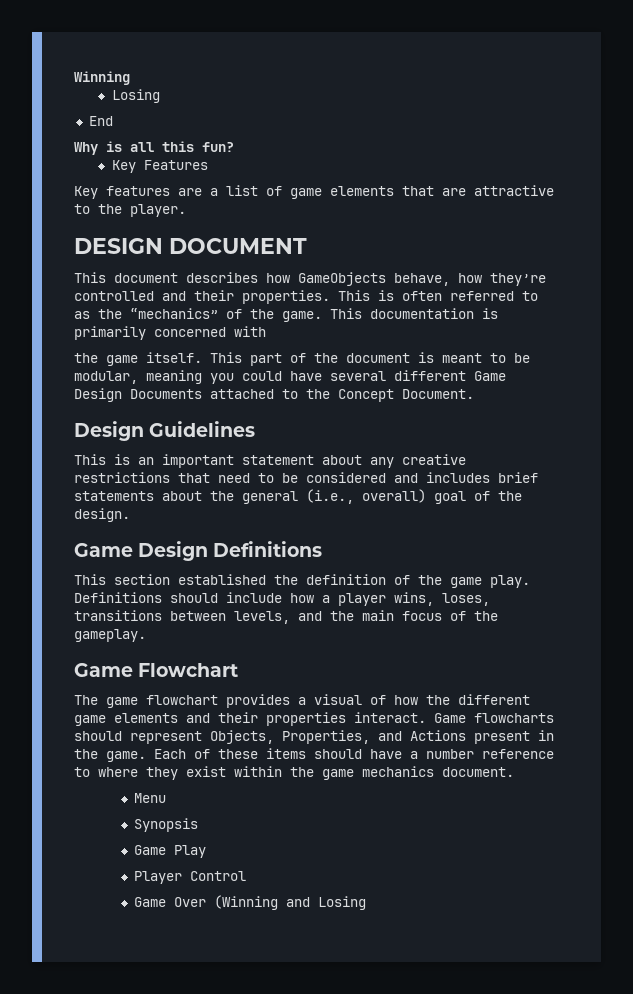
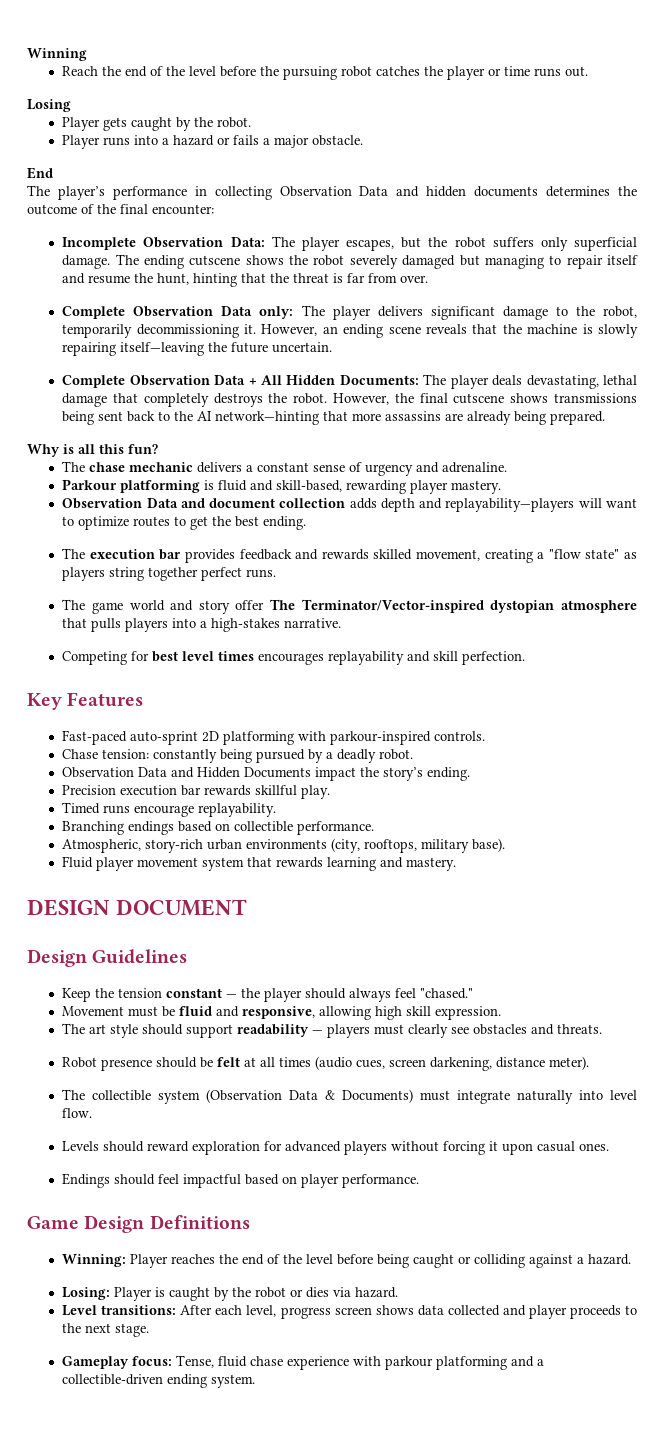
  Winning
+ Reach the end of the level before the pursuing robot catches the player or time runs out.
  Losing
+ Player gets caught by the robot.
+ Player runs into a hazard or fails a major obstacle.
  End
+ The player’s performance in collecting Observation Data and hidden documents determines the outcome of the final encounter:
+ Incomplete Observation Data: The player escapes, but the robot suffers only superficial damage. The ending cutscene shows the robot severely damaged but managing to repair itself and resume the hunt, hinting that the threat is far from over.
+ Complete Observation Data only: The player delivers significant damage to the robot, temporarily decommissioning it. However, an ending scene reveals that the machine is slowly repairing itself—leaving the future uncertain.
+ Complete Observation Data + All Hidden Documents: The player deals devastating, lethal damage that completely destroys the robot. However, the final cutscene shows transmissions being sent back to the AI network—hinting that more assassins are already being prepared.
+ The chase mechanic delivers a constant sense of urgency and adrenaline.
+ Parkour platforming is fluid and skill-based, rewarding player mastery.
+ Observation Data and document collection adds depth and replayability—players will want to optimize routes to get the best ending.
+ The execution bar provides feedback and rewards skilled movement, creating a "flow state" as players string together perfect runs.
+ The game world and story offer The Terminator/Vector-inspired dystopian atmosphere that pulls players into a high-stakes narrative.
+ Competing for best level times encourages replayability and skill perfection.
  Key Features
- Key features are a list of game elements that are attractive to the player.
+ Fast-paced auto-sprint 2D platforming with parkour-inspired controls.
+ Chase tension: constantly being pursued by a deadly robot.
+ Observation Data and Hidden Documents impact the story’s ending.
+ Precision execution bar rewards skillful play.
+ Timed runs encourage replayability.
+ Branching endings based on collectible performance.
+ Atmospheric, story-rich urban environments (city, rooftops, military base).
+ Fluid player movement system that rewards learning and mastery.
  DESIGN DOCUMENT
- This document describes how GameObjects behave, how they’re controlled and their properties. This is often referred to as the “mechanics” of the game. This documentation is primarily concerned with
- the game itself. This part of the document is meant to be modular, meaning you could have several different Game Design Documents attached to the Concept Document.
  Design Guidelines
- This is an important statement about any creative restrictions that need to be considered and includes brief statements about the general (i.e., overall) goal of the design.
+ Keep the tension constant — the player should always feel "chased."
+ Movement must be fluid and responsive, allowing high skill expression.
+ The art style should support readability — players must clearly see obstacles and threats.
+ Robot presence should be felt at all times (audio cues, screen darkening, distance meter).
+ The collectible system (Observation Data & Documents) must integrate naturally into level flow.
+ Levels should reward exploration for advanced players without forcing it upon casual ones.
+ Endings should feel impactful based on player performance.
  Game Design Definitions
- This section established the definition of the game play. Definitions should include how a player wins, loses, transitions between levels, and the main focus of the gameplay.
- Game Flowchart
- The game flowchart provides a visual of how the different game elements and their properties interact. Game flowcharts should represent Objects, Properties, and Actions present in the game. Each of these items should have a number reference to where they exist within the game mechanics document.
- Menu
- Synopsis
- Game Play
- Player Control
- Game Over (Winning and Losing
+ Winning: Player reaches the end of the level before being caught or colliding against a hazard.
+ Losing: Player is caught by the robot or dies via hazard.
+ Level transitions: After each level, progress screen shows data collected and player proceeds to the next stage.
+ Gameplay focus: Tense, fluid chase experience with parkour platforming and a collectible-driven ending system.

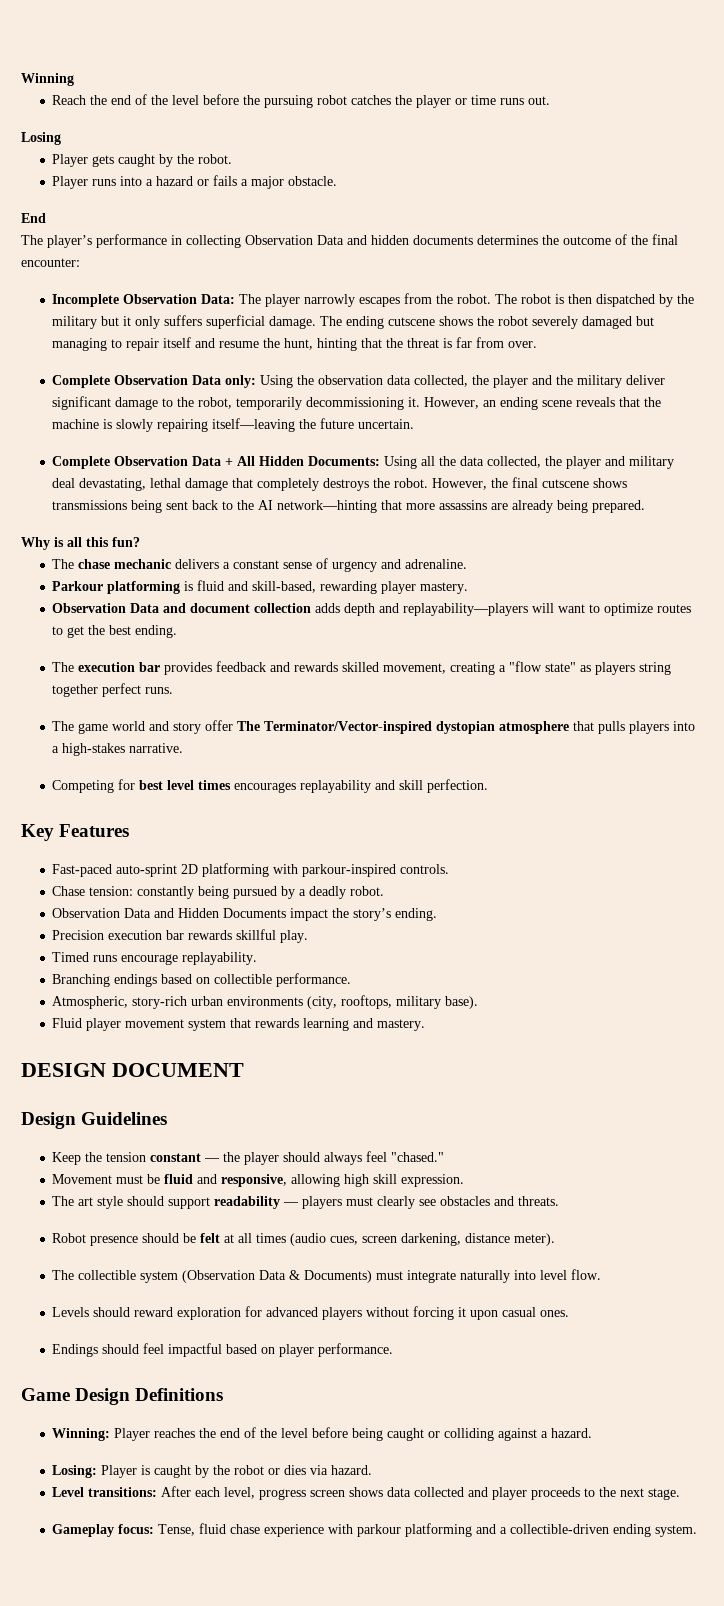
- Incomplete Observation Data: The player escapes, but the robot suffers only superficial damage.
+ Incomplete Observation Data: The player narrowly escapes from the robot. The robot is then dispatched by the military but it only suffers superficial damage.
- Complete Observation Data only: The player delivers significant damage to the robot, temporarily decommissioning it.
+ Complete Observation Data only: Using the observation data collected, the player and the military deliver significant damage to the robot, temporarily decommissioning it.
- Complete Observation Data + All Hidden Documents: The player deals devastating, lethal damage that completely destroys the robot.
+ Complete Observation Data + All Hidden Documents: Using all the data collected, the player and military deal devastating, lethal damage that completely destroys the robot.

